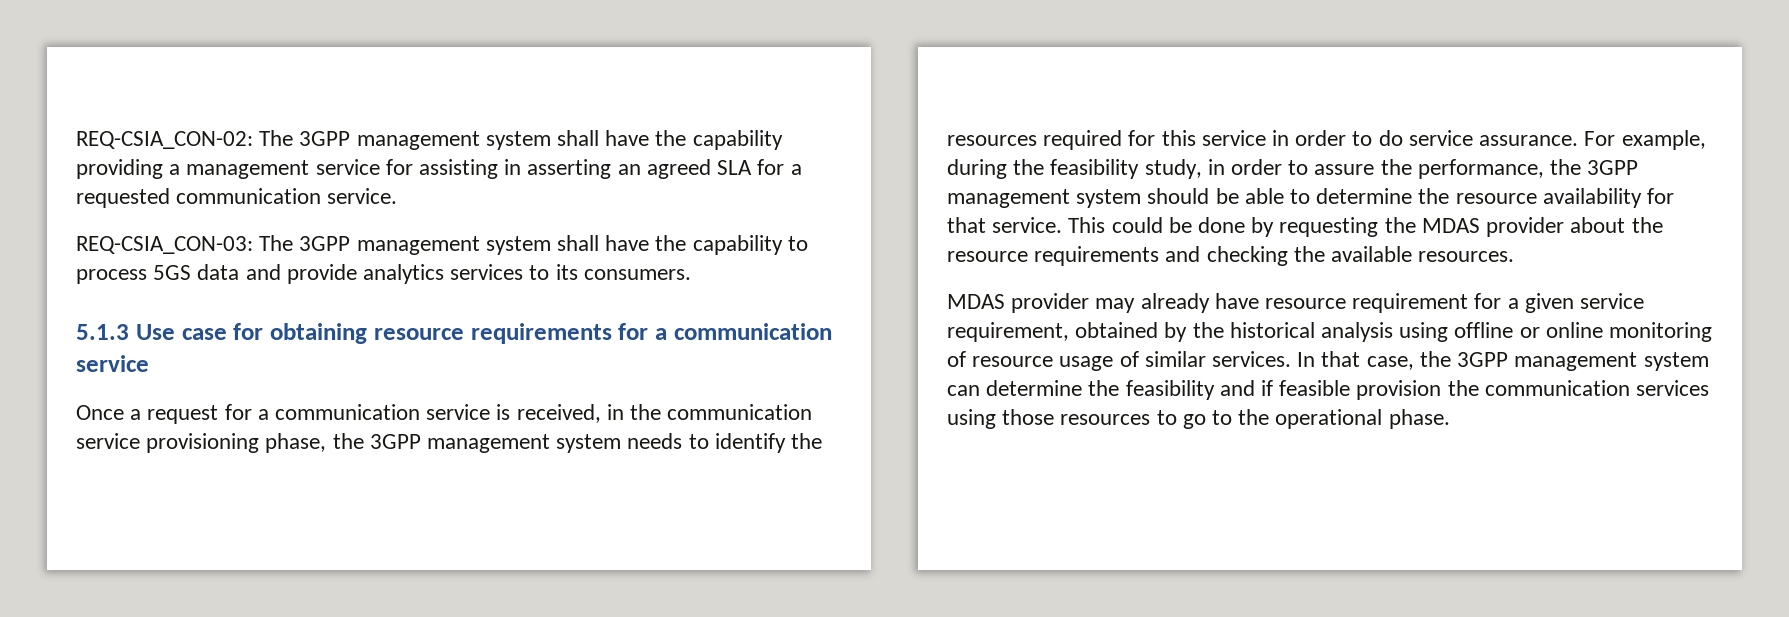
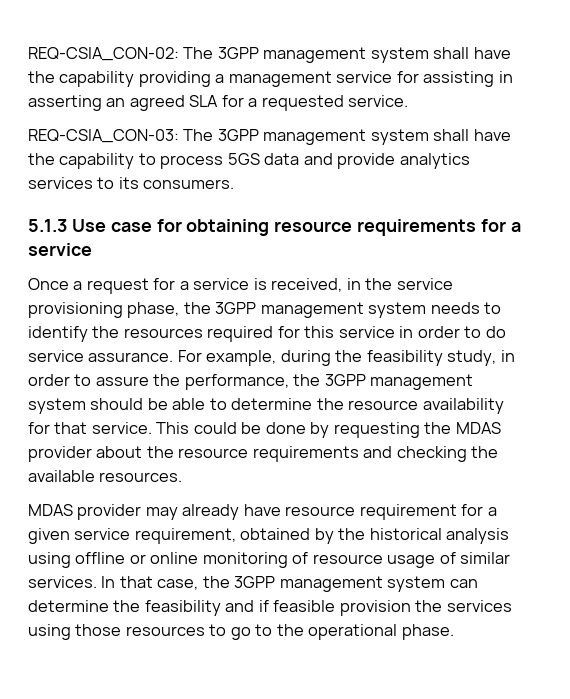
- REQ-CSIA_CON-02: The 3GPP management system shall have the capability providing a management service for assisting in asserting an agreed SLA for a requested communication service.
+ REQ-CSIA_CON-02: The 3GPP management system shall have the capability providing a management service for assisting in asserting an agreed SLA for a requested service.
- 5.1.3 Use case for obtaining resource requirements for a communication service
+ 5.1.3 Use case for obtaining resource requirements for a service
- Once a request for a communication service is received, in the communication service provisioning phase, the 3GPP management system needs to identify the resources required for this service in order to do service assurance.
+ Once a request for a service is received, in the service provisioning phase, the 3GPP management system needs to identify the resources required for this service in order to do service assurance.
- In that case, the 3GPP management system can determine the feasibility and if feasible provision the communication services using those resources to go to the operational phase.
+ In that case, the 3GPP management system can determine the feasibility and if feasible provision the services using those resources to go to the operational phase.

